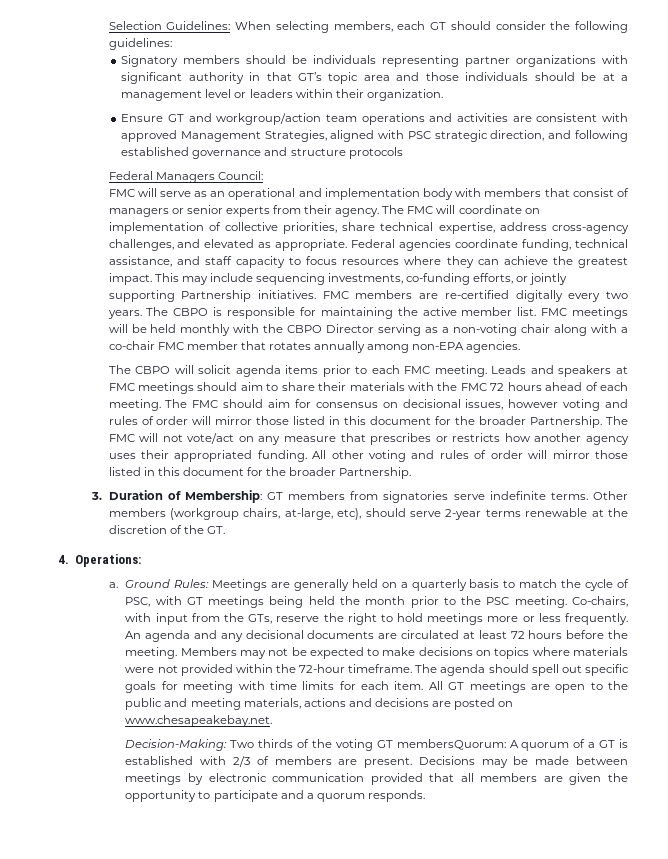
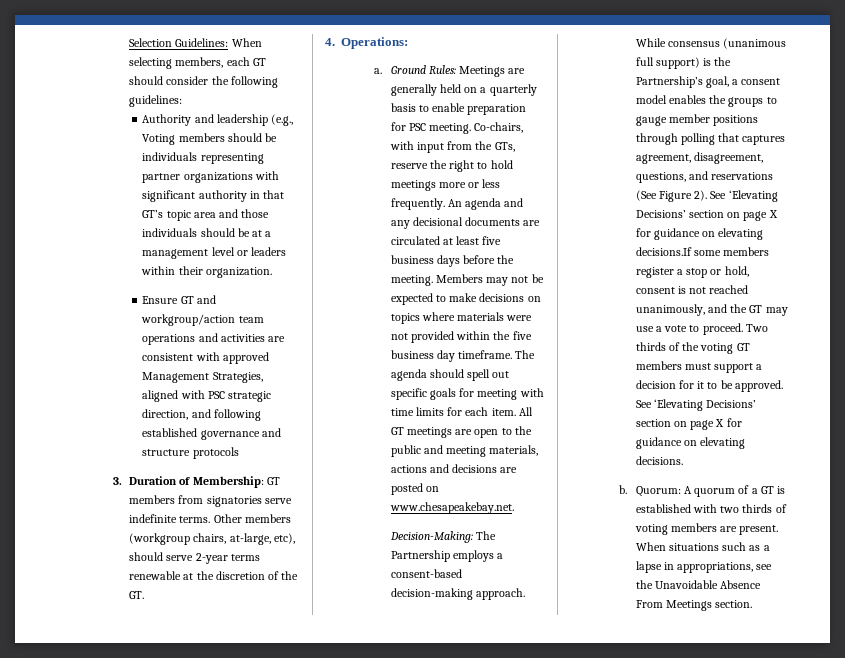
- Signatory members should be individuals representing partner organizations with significant authority in that GT’s topic area and those individuals should be at a management level or leaders within their organization.
+ Authority and leadership (e.g., Voting members should be individuals representing partner organizations with significant authority in that GT’s topic area and those individuals should be at a management level or leaders within their organization.
- Federal Managers Council:
- FMC will serve as an operational and implementation body with members that consist of managers or senior experts from their agency. The FMC will coordinate on implementation of collective priorities, share technical expertise, address cross-agency challenges, and elevated as appropriate. Federal agencies coordinate funding, technical assistance, and staff capacity to focus resources where they can achieve the greatest impact. This may include sequencing investments, co-funding efforts, or jointly supporting Partnership initiatives. FMC members are re-certified digitally every two years. The CBPO is responsible for maintaining the active member list. FMC meetings will be held monthly with the CBPO Director serving as a non-voting chair along with a co-chair FMC member that rotates annually among non-EPA agencies.
- The CBPO will solicit agenda items prior to each FMC meeting. Leads and speakers at FMC meetings should aim to share their materials with the FMC 72 hours ahead of each meeting. The FMC should aim for consensus on decisional issues, however voting and rules of order will mirror those listed in this document for the broader Partnership. The FMC will not vote/act on any measure that prescribes or restricts how another agency uses their appropriated funding. All other voting and rules of order will mirror those listed in this document for the broader Partnership.
- Ground Rules: Meetings are generally held on a quarterly basis to match the cycle of PSC, with GT meetings being held the month prior to the PSC meeting.
+ Ground Rules: Meetings are generally held on a quarterly basis to enable preparation for PSC meeting.
- An agenda and any decisional documents are circulated at least 72 hours before the meeting.
+ An agenda and any decisional documents are circulated at least five business days before the meeting.
- Members may not be expected to make decisions on topics where materials were not provided within the 72-hour timeframe.
+ Members may not be expected to make decisions on topics where materials were not provided within the five business day timeframe.
- Decision-Making: Two thirds of the voting GT membersQuorum: A quorum of a GT is established with 2/3 of members are present. Decisions may be made between meetings by electronic communication provided that all members are given the opportunity to participate and a quorum responds.
+ Decision-Making: The Partnership employs a consent-based decision-making approach. While consensus (unanimous full support) is the Partnership’s goal, a consent model enables the groups to gauge member positions through polling that captures agreement, disagreement, questions, and reservations (See Figure 2). See ‘Elevating Decisions’ section on page X for guidance on elevating decisions.If some members register a stop or hold, consent is not reached unanimously, and the GT may use a vote to proceed. Two thirds of the voting GT members must support a decision for it to be approved. See ‘Elevating Decisions’ section on page X for guidance on elevating decisions.
+ b. Quorum: A quorum of a GT is established with two thirds of voting members are present. When situations such as a lapse in appropriations, see the Unavoidable Absence From Meetings section.

